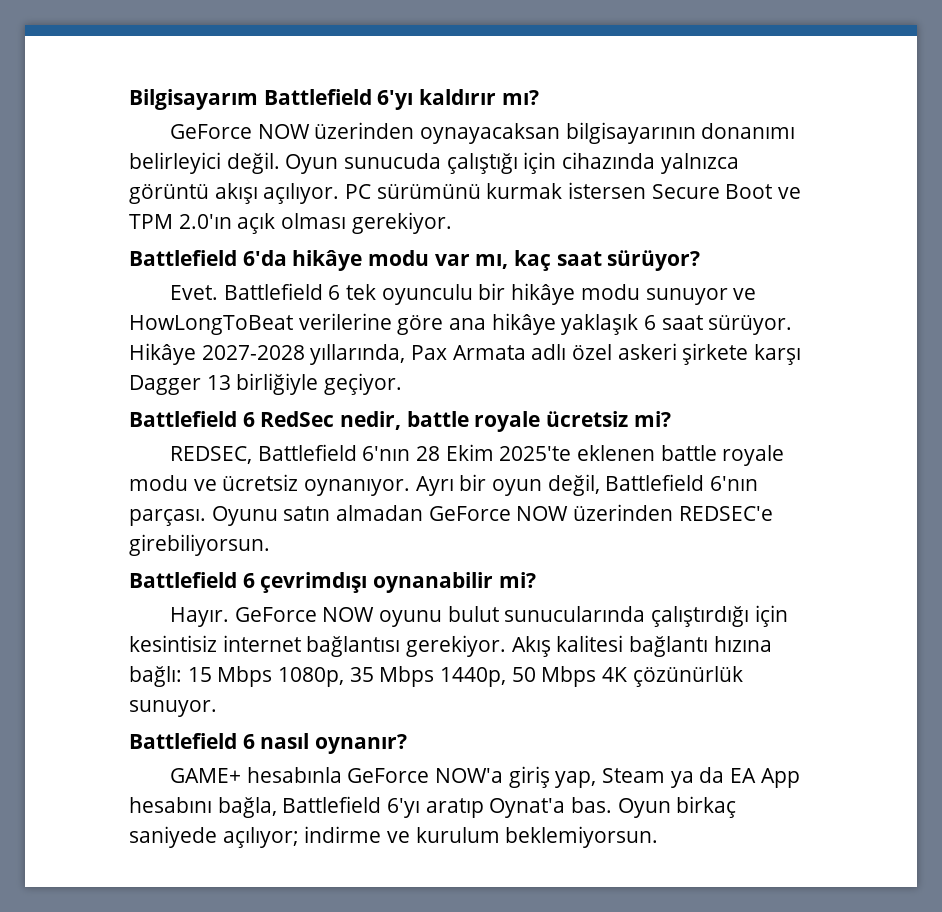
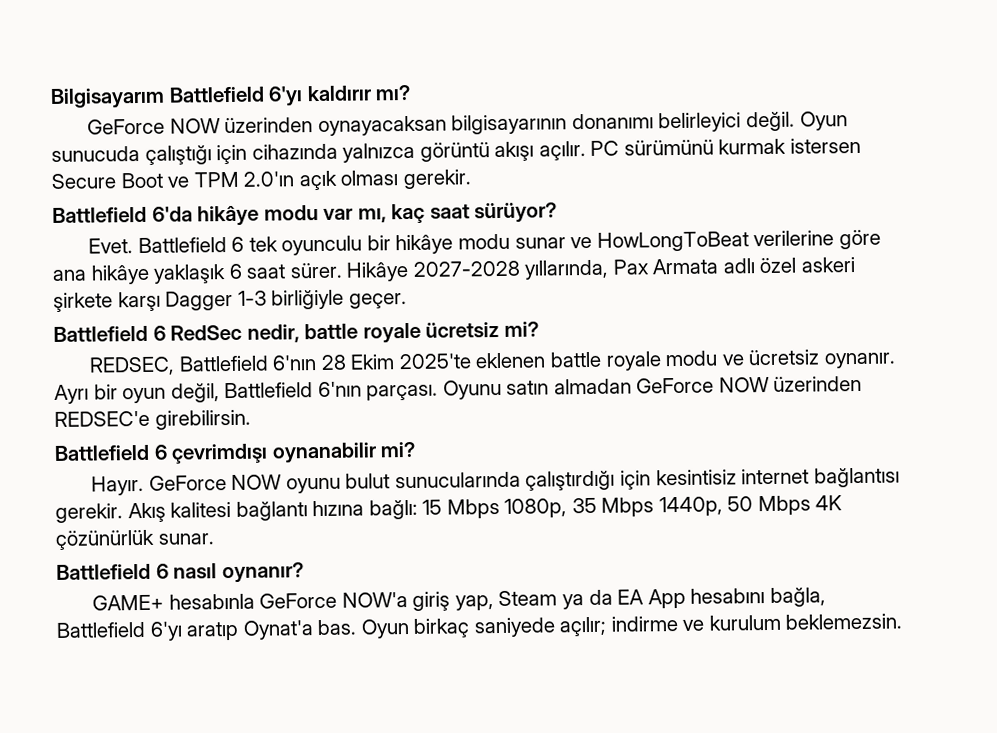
- Oyun sunucuda çalıştığı için cihazında yalnızca görüntü akışı açılıyor.
+ Oyun sunucuda çalıştığı için cihazında yalnızca görüntü akışı açılır.
- PC sürümünü kurmak istersen Secure Boot ve TPM 2.0'ın açık olması gerekiyor.
+ PC sürümünü kurmak istersen Secure Boot ve TPM 2.0'ın açık olması gerekir.
- Battlefield 6 tek oyunculu bir hikâye modu sunuyor ve HowLongToBeat verilerine göre ana hikâye yaklaşık 6 saat sürüyor.
+ Battlefield 6 tek oyunculu bir hikâye modu sunar ve HowLongToBeat verilerine göre ana hikâye yaklaşık 6 saat sürer.
- Hikâye 2027-2028 yıllarında, Pax Armata adlı özel askeri şirkete karşı Dagger 13 birliğiyle geçiyor.
+ Hikâye 2027-2028 yıllarında, Pax Armata adlı özel askeri şirkete karşı Dagger 1-3 birliğiyle geçer.
- REDSEC, Battlefield 6'nın 28 Ekim 2025'te eklenen battle royale modu ve ücretsiz oynanıyor.
+ REDSEC, Battlefield 6'nın 28 Ekim 2025'te eklenen battle royale modu ve ücretsiz oynanır.
- Oyunu satın almadan GeForce NOW üzerinden REDSEC'e girebiliyorsun.
+ Oyunu satın almadan GeForce NOW üzerinden REDSEC'e girebilirsin.
- GeForce NOW oyunu bulut sunucularında çalıştırdığı için kesintisiz internet bağlantısı gerekiyor.
+ GeForce NOW oyunu bulut sunucularında çalıştırdığı için kesintisiz internet bağlantısı gerekir.
- Akış kalitesi bağlantı hızına bağlı: 15 Mbps 1080p, 35 Mbps 1440p, 50 Mbps 4K çözünürlük sunuyor.
+ Akış kalitesi bağlantı hızına bağlı: 15 Mbps 1080p, 35 Mbps 1440p, 50 Mbps 4K çözünürlük sunar.
- Oyun birkaç saniyede açılıyor; indirme ve kurulum beklemiyorsun.
+ Oyun birkaç saniyede açılır; indirme ve kurulum beklemezsin.

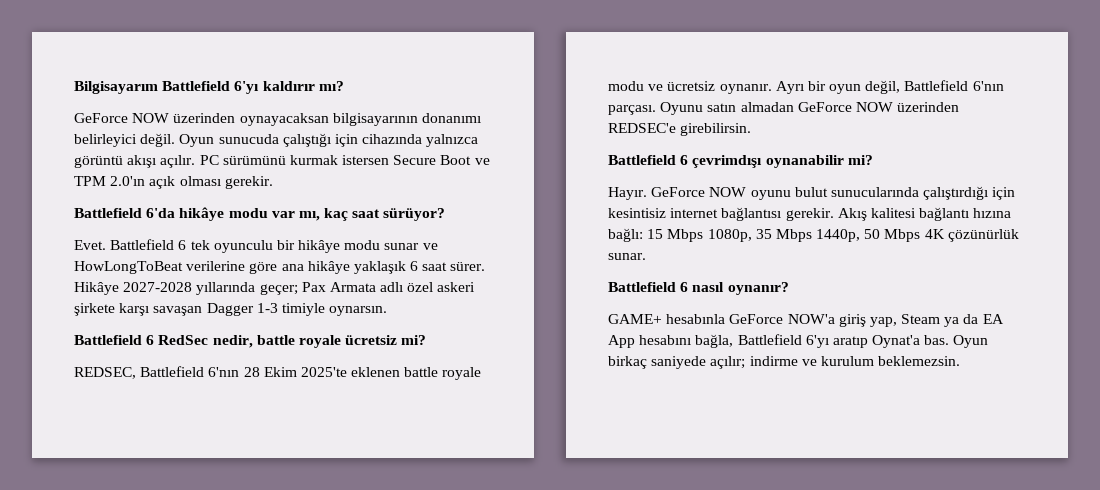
- Hikâye 2027-2028 yıllarında, Pax Armata adlı özel askeri şirkete karşı Dagger 1-3 birliğiyle geçer.
+ Hikâye 2027-2028 yıllarında geçer; Pax Armata adlı özel askeri şirkete karşı savaşan Dagger 1-3 timiyle oynarsın.

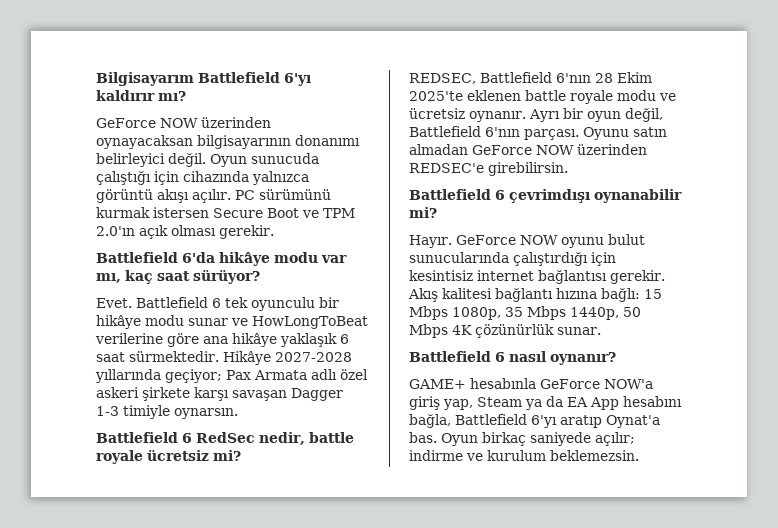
- Battlefield 6 tek oyunculu bir hikâye modu sunar ve HowLongToBeat verilerine göre ana hikâye yaklaşık 6 saat sürer.
+ Battlefield 6 tek oyunculu bir hikâye modu sunar ve HowLongToBeat verilerine göre ana hikâye yaklaşık 6 saat sürmektedir.
- Hikâye 2027-2028 yıllarında geçer; Pax Armata adlı özel askeri şirkete karşı savaşan Dagger 1-3 timiyle oynarsın.
+ Hikâye 2027-2028 yıllarında geçiyor; Pax Armata adlı özel askeri şirkete karşı savaşan Dagger 1-3 timiyle oynarsın.

